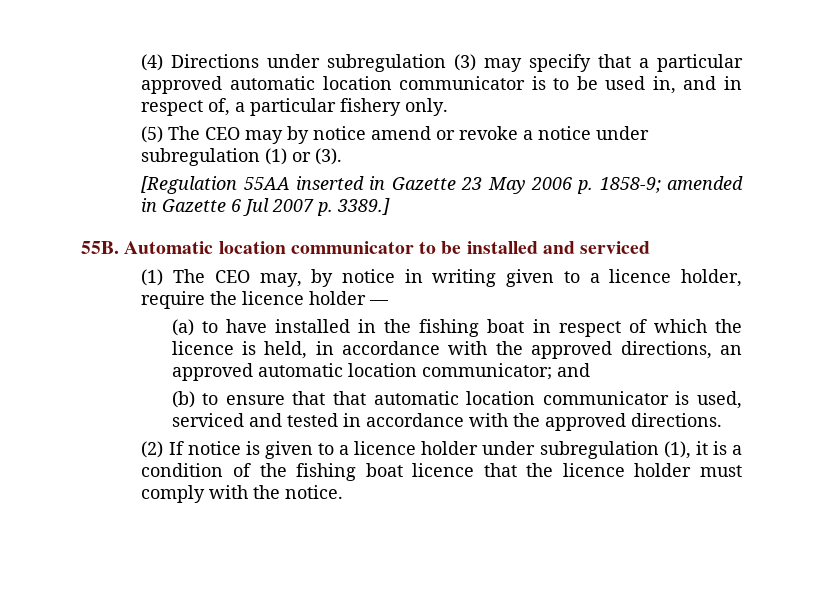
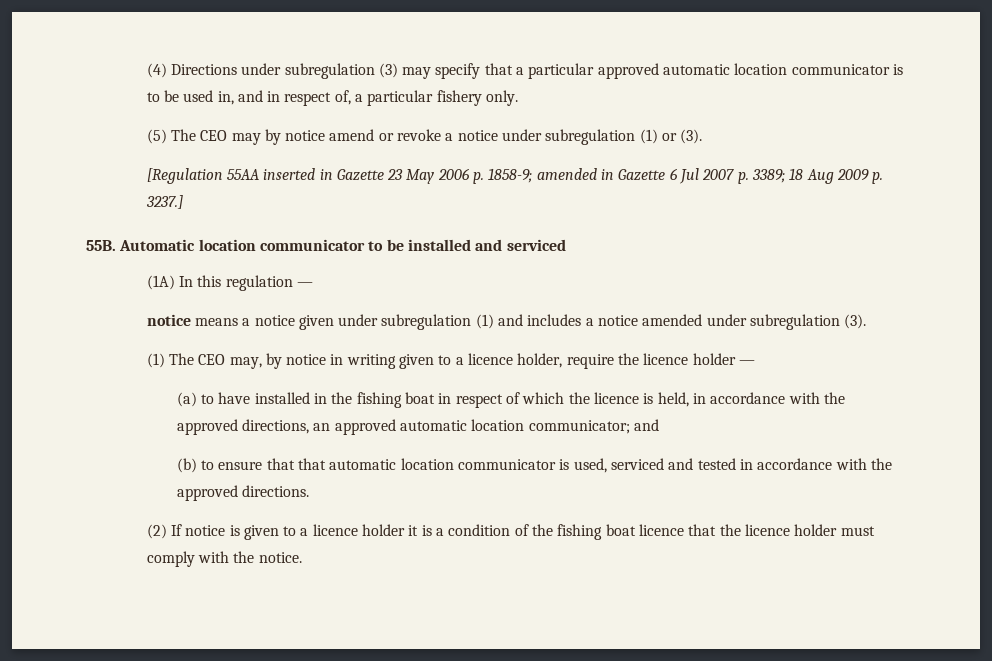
- [Regulation 55AA inserted in Gazette 23 May 2006 p. 1858-9; amended in Gazette 6 Jul 2007 p. 3389.]
+ [Regulation 55AA inserted in Gazette 23 May 2006 p. 1858-9; amended in Gazette 6 Jul 2007 p. 3389; 18 Aug 2009 p. 3237.]
+ (1A) In this regulation —
+ notice means a notice given under subregulation (1) and includes a notice amended under subregulation (3).
- (2) If notice is given to a licence holder under subregulation (1), it is a condition of the fishing boat licence that the licence holder must comply with the notice.
+ (2) If notice is given to a licence holder it is a condition of the fishing boat licence that the licence holder must comply with the notice.

